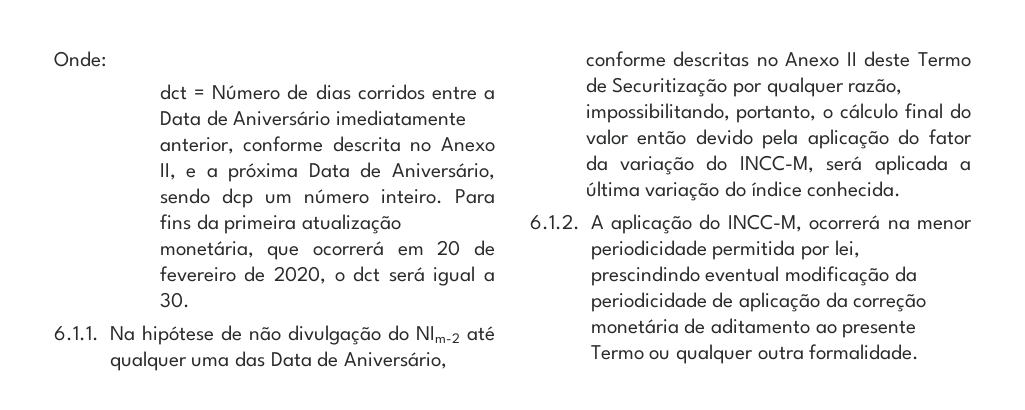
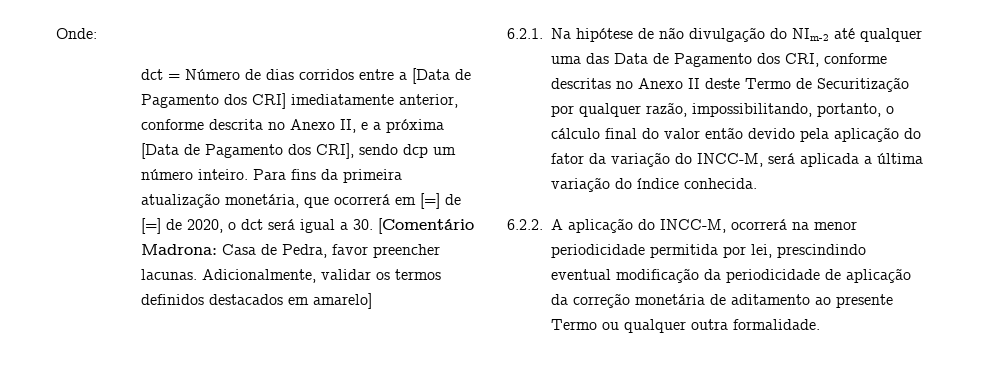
- dct = Número de dias corridos entre a Data de Aniversário imediatamente anterior, conforme descrita no Anexo II, e a próxima Data de Aniversário, sendo dcp um número inteiro.
+ dct = Número de dias corridos entre a [Data de Pagamento dos CRI] imediatamente anterior, conforme descrita no Anexo II, e a próxima [Data de Pagamento dos CRI], sendo dcp um número inteiro.
- Para fins da primeira atualização monetária, que ocorrerá em 20 de fevereiro de 2020, o dct será igual a 30.
- 6.1.1. Na hipótese de não divulgação do NIm-2 até qualquer uma das Data de Aniversário, conforme descritas no Anexo II deste Termo de Securitização por qualquer razão, impossibilitando, portanto, o cálculo final do valor então devido pela aplicação do fator da variação do INCC-M, será aplicada a última variação do índice conhecida.
+ Para fins da primeira atualização monetária, que ocorrerá em [=] de [=] de 2020, o dct será igual a 30. [Comentário Madrona: Casa de Pedra, favor preencher lacunas. Adicionalmente, validar os termos definidos destacados em amarelo]
+ 6.2.1. Na hipótese de não divulgação do NIm-2 até qualquer uma das Data de Pagamento dos CRI, conforme descritas no Anexo II deste Termo de Securitização por qualquer razão, impossibilitando, portanto, o cálculo final do valor então devido pela aplicação do fator da variação do INCC-M, será aplicada a última variação do índice conhecida.
- 6.1.2. A aplicação do INCC-M, ocorrerá na menor periodicidade permitida por lei, prescindindo eventual modificação da periodicidade de aplicação da correção monetária de aditamento ao presente Termo ou qualquer outra formalidade.
+ 6.2.2. A aplicação do INCC-M, ocorrerá na menor periodicidade permitida por lei, prescindindo eventual modificação da periodicidade de aplicação da correção monetária de aditamento ao presente Termo ou qualquer outra formalidade.

